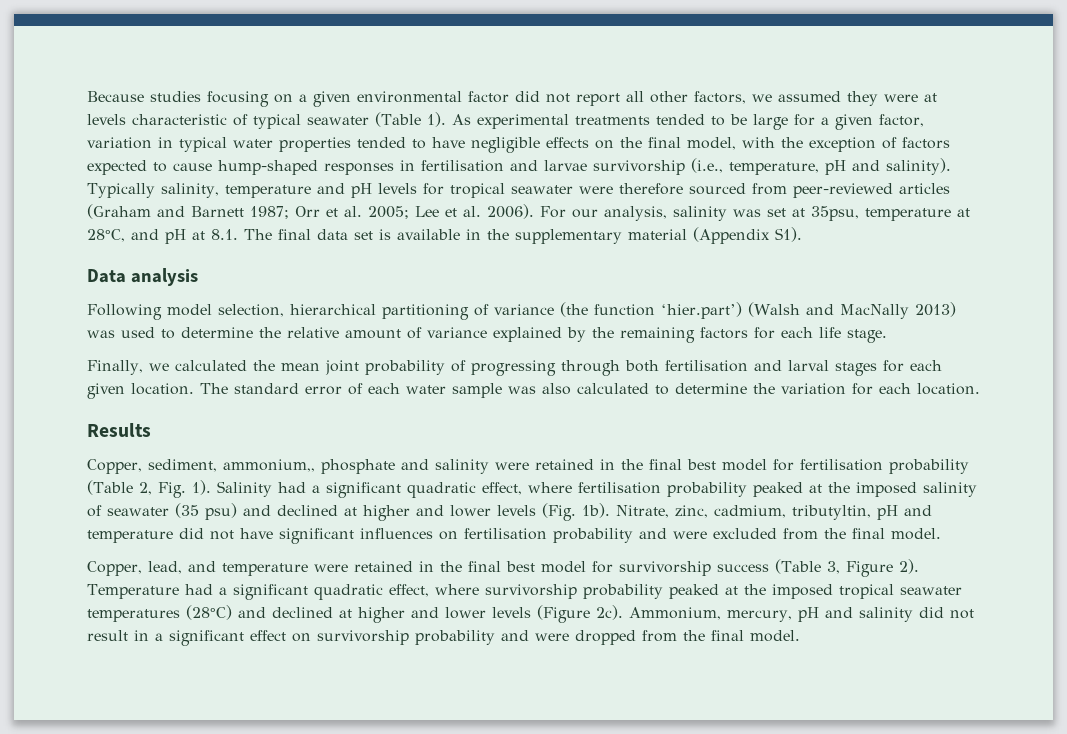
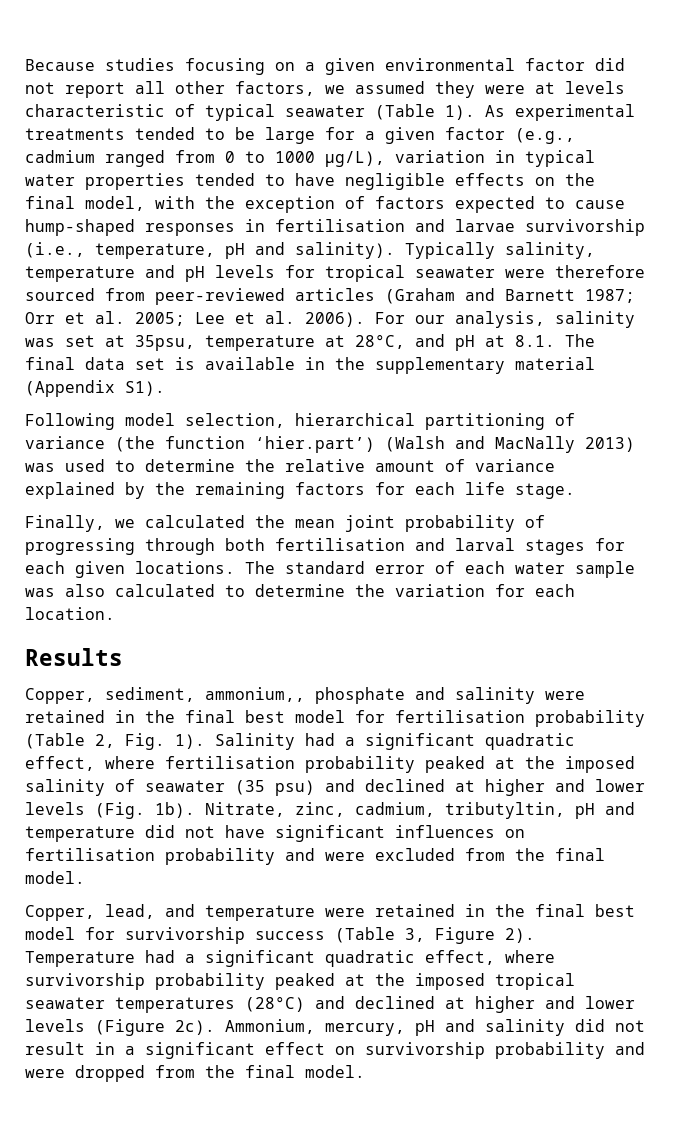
- As experimental treatments tended to be large for a given factor, variation in typical water properties tended to have negligible effects on the final model, with the exception of factors expected to cause hump-shaped responses in fertilisation and larvae survivorship (i.e., temperature, pH and salinity).
+ As experimental treatments tended to be large for a given factor (e.g., cadmium ranged from 0 to 1000 µg/L), variation in typical water properties tended to have negligible effects on the final model, with the exception of factors expected to cause hump-shaped responses in fertilisation and larvae survivorship (i.e., temperature, pH and salinity).
- Data analysis
- Finally, we calculated the mean joint probability of progressing through both fertilisation and larval stages for each given location.
+ Finally, we calculated the mean joint probability of progressing through both fertilisation and larval stages for each given locations.

